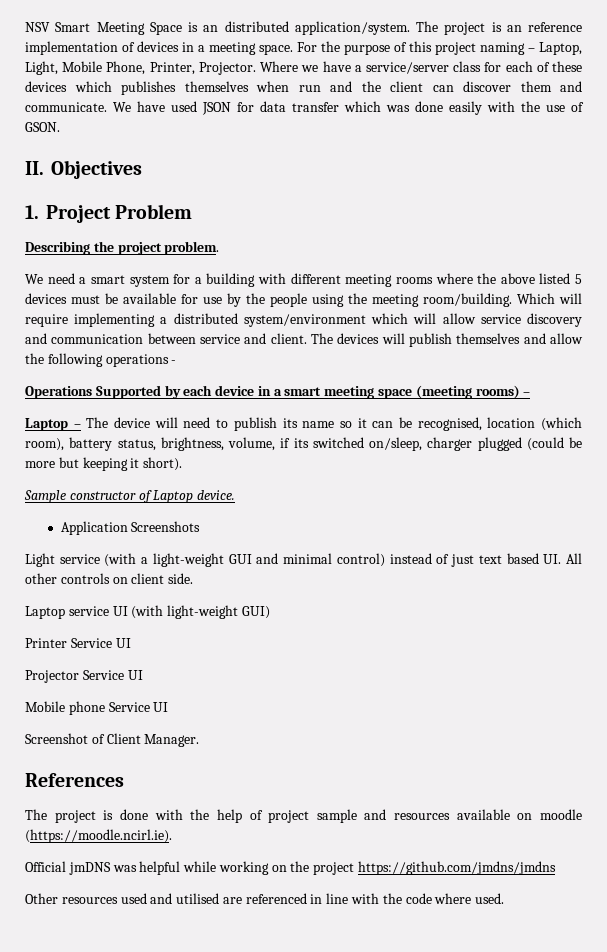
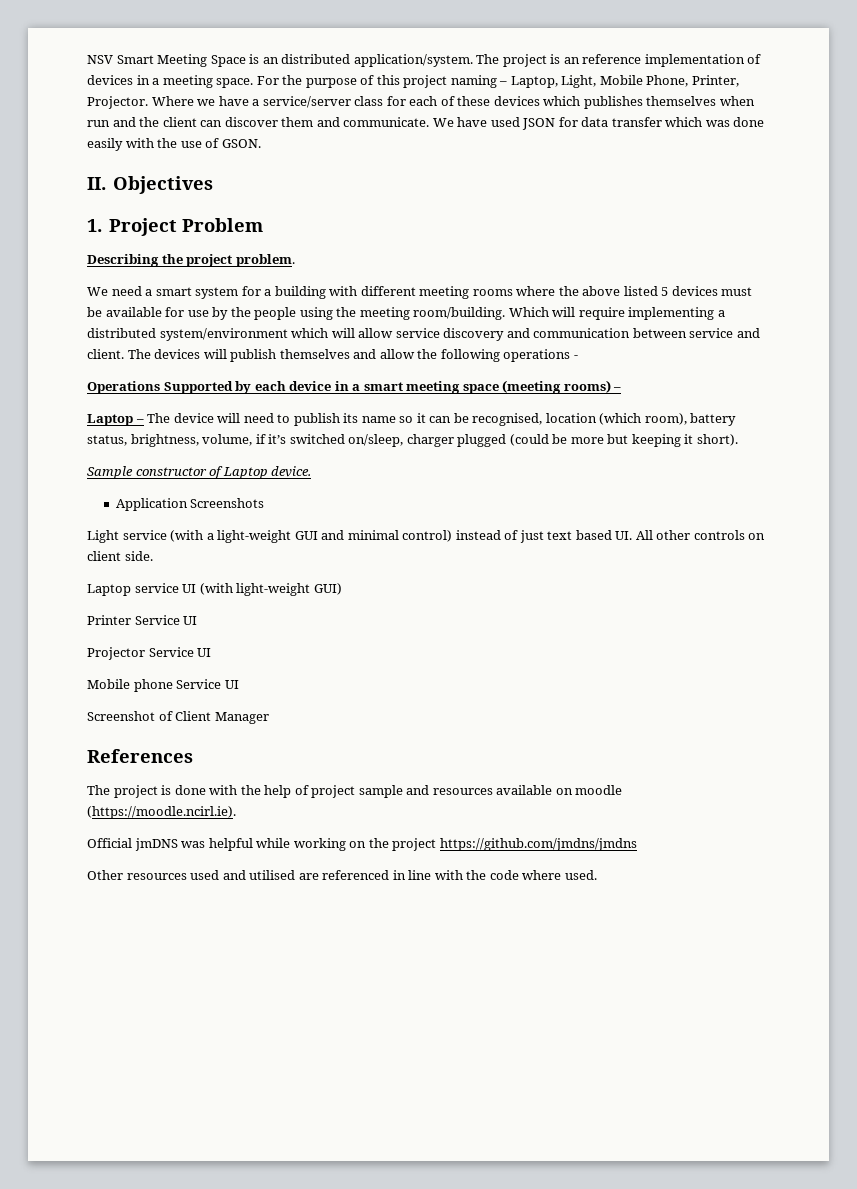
- Laptop – The device will need to publish its name so it can be recognised, location (which room), battery status, brightness, volume, if its switched on/sleep, charger plugged (could be more but keeping it short).
+ Laptop – The device will need to publish its name so it can be recognised, location (which room), battery status, brightness, volume, if it’s switched on/sleep, charger plugged (could be more but keeping it short).
- Screenshot of Client Manager.
+ Screenshot of Client Manager

